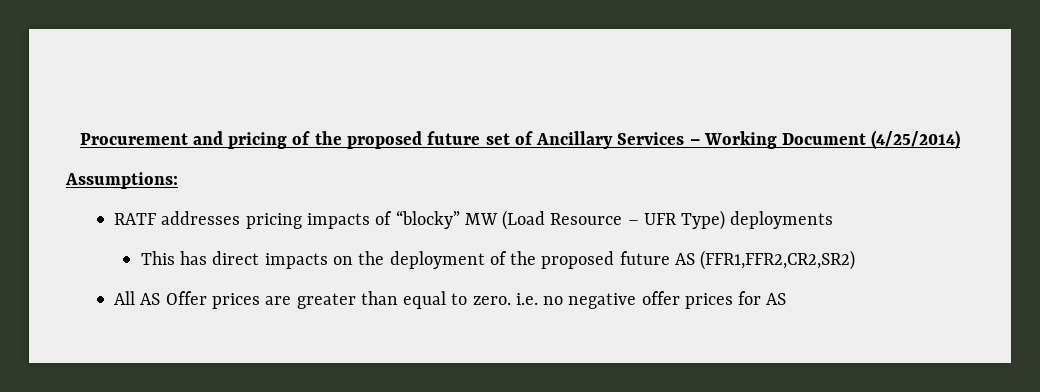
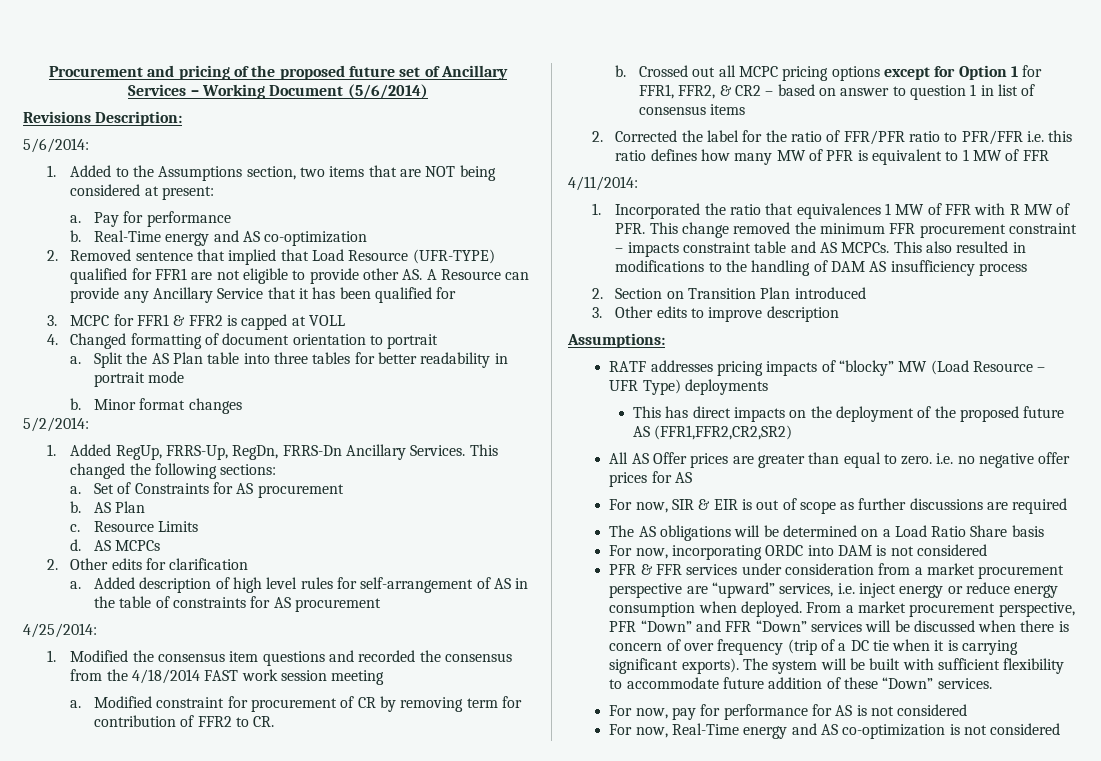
- Procurement and pricing of the proposed future set of Ancillary Services – Working Document (4/25/2014)
+ Procurement and pricing of the proposed future set of Ancillary Services – Working Document (5/6/2014)
+ Revisions Description:
+ 5/6/2014:
+ 1. Added to the Assumptions section, two items that are NOT being considered at present:
+ a. Pay for performance
+ b. Real-Time energy and AS co-optimization
+ 2. Removed sentence that implied that Load Resource (UFR-TYPE) qualified for FFR1 are not eligible to provide other AS. A Resource can provide any Ancillary Service that it has been qualified for
+ 3. MCPC for FFR1 & FFR2 is capped at VOLL
+ 4. Changed formatting of document orientation to portrait
+ a. Split the AS Plan table into three tables for better readability in portrait mode
+ b. Minor format changes
+ 5/2/2014:
+ 1. Added RegUp, FRRS-Up, RegDn, FRRS-Dn Ancillary Services. This changed the following sections:
+ a. Set of Constraints for AS procurement
+ b. AS Plan
+ c. Resource Limits
+ d. AS MCPCs
+ 2. Other edits for clarification
+ a. Added description of high level rules for self-arrangement of AS in the table of constraints for AS procurement
+ 4/25/2014:
+ 1. Modified the consensus item questions and recorded the consensus from the 4/18/2014 FAST work session meeting
+ a. Modified constraint for procurement of CR by removing term for contribution of FFR2 to CR.
+ b. Crossed out all MCPC pricing options except for Option 1 for FFR1, FFR2, & CR2 – based on answer to question 1 in list of consensus items
+ 2. Corrected the label for the ratio of FFR/PFR ratio to PFR/FFR i.e. this ratio defines how many MW of PFR is equivalent to 1 MW of FFR
+ 4/11/2014:
+ 1. Incorporated the ratio that equivalences 1 MW of FFR with R MW of PFR. This change removed the minimum FFR procurement constraint – impacts constraint table and AS MCPCs. This also resulted in modifications to the handling of DAM AS insufficiency process
+ 2. Section on Transition Plan introduced
+ 3. Other edits to improve description
+ For now, SIR & EIR is out of scope as further discussions are required
+ The AS obligations will be determined on a Load Ratio Share basis
+ For now, incorporating ORDC into DAM is not considered
+ PFR & FFR services under consideration from a market procurement perspective are “upward” services, i.e. inject energy or reduce energy consumption when deployed. From a market procurement perspective, PFR “Down” and FFR “Down” services will be discussed when there is concern of over frequency (trip of a DC tie when it is carrying significant exports). The system will be built with sufficient flexibility to accommodate future addition of these “Down” services.
+ For now, pay for performance for AS is not considered
+ For now, Real-Time energy and AS co-optimization is not considered

